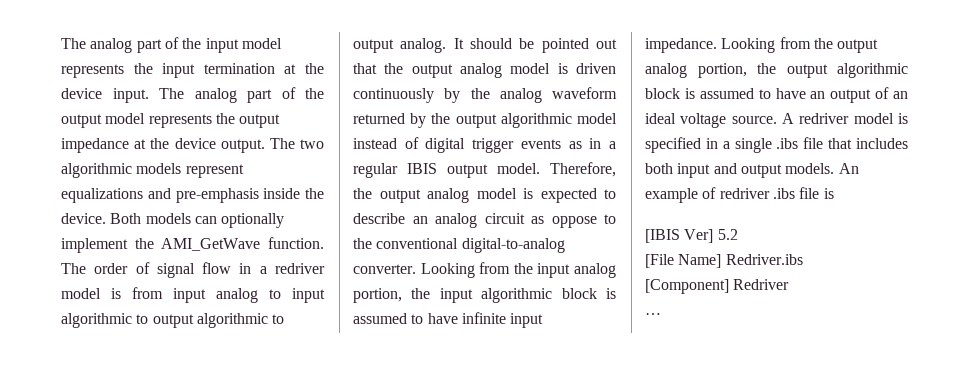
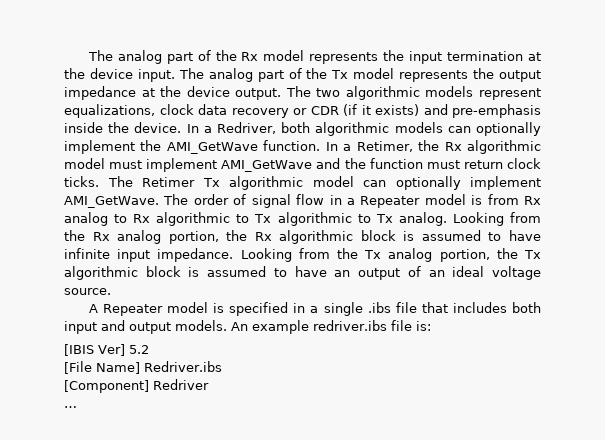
- The analog part of the input model represents the input termination at the device input.
+ The analog part of the Rx model represents the input termination at the device input.
- The analog part of the output model represents the output impedance at the device output.
+ The analog part of the Tx model represents the output impedance at the device output.
- The two algorithmic models represent equalizations and pre-emphasis inside the device.
+ The two algorithmic models represent equalizations, clock data recovery or CDR (if it exists) and pre-emphasis inside the device.
- Both models can optionally implement the AMI_GetWave function.
+ In a Redriver, both algorithmic models can optionally implement the AMI_GetWave function.
+ In a Retimer, the Rx algorithmic model must implement AMI_GetWave and the function must return clock ticks. The Retimer Tx algorithmic model can optionally implement AMI_GetWave.
- The order of signal flow in a redriver model is from input analog to input algorithmic to output algorithmic to output analog. It should be pointed out that the output analog model is driven continuously by the analog waveform returned by the output algorithmic model instead of digital trigger events as in a regular IBIS output model. Therefore, the output analog model is expected to describe an analog circuit as oppose to the conventional digital-to-analog converter. Looking from the input analog portion, the input algorithmic block is assumed to have infinite input impedance.
+ The order of signal flow in a Repeater model is from Rx analog to Rx algorithmic to Tx algorithmic to Tx analog. Looking from the Rx analog portion, the Rx algorithmic block is assumed to have infinite input impedance.
- Looking from the output analog portion, the output algorithmic block is assumed to have an output of an ideal voltage source. A redriver model is specified in a single .ibs file that includes both input and output models.
+ Looking from the Tx analog portion, the Tx algorithmic block is assumed to have an output of an ideal voltage source.
+ A Repeater model is specified in a single .ibs file that includes both input and output models.
- An example of redriver .ibs file is
+ An example redriver.ibs file is:

